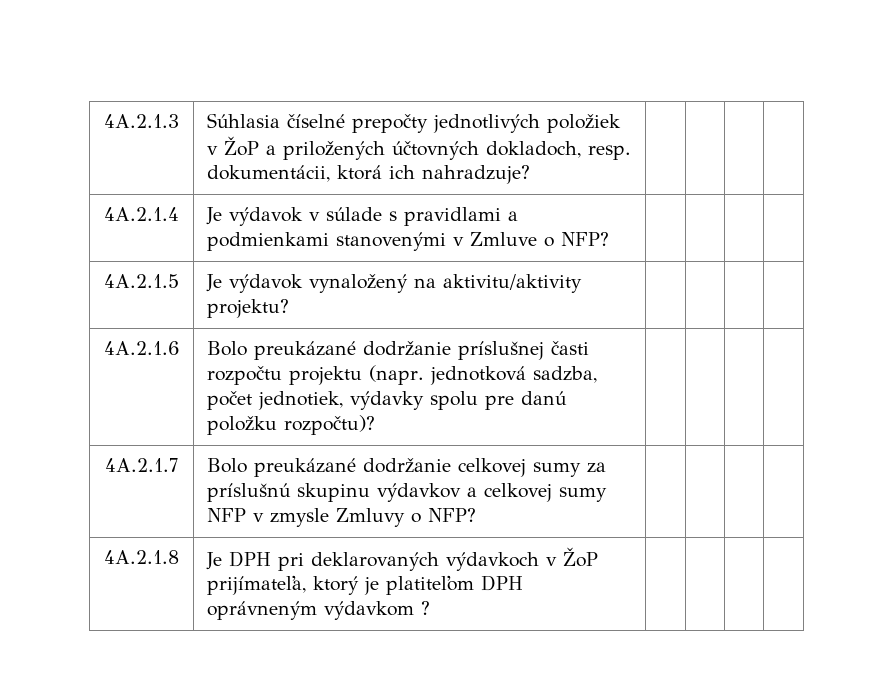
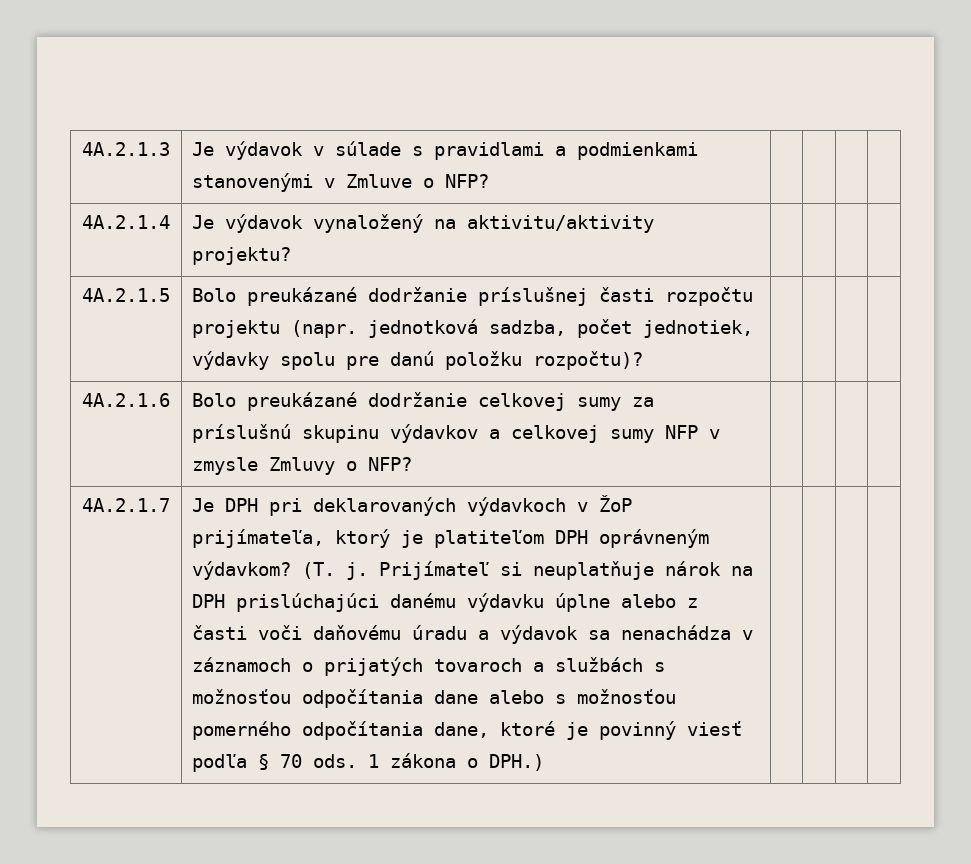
- 4A.2.1.3 | Súhlasia číselné prepočty jednotlivých položiek v ŽoP a priložených účtovných dokladoch, resp. dokumentácii, ktorá ich nahradzuje? | | | |
- 4A.2.1.4 | Je výdavok v súlade s pravidlami a podmienkami stanovenými v Zmluve o NFP? | | | |
+ 4A.2.1.3 | Je výdavok v súlade s pravidlami a podmienkami stanovenými v Zmluve o NFP? | | | |
- 4A.2.1.5 | Je výdavok vynaložený na aktivitu/aktivity projektu? | | | |
+ 4A.2.1.4 | Je výdavok vynaložený na aktivitu/aktivity projektu? | | | |
- 4A.2.1.6 | Bolo preukázané dodržanie príslušnej časti rozpočtu projektu (napr. jednotková sadzba, počet jednotiek, výdavky spolu pre danú položku rozpočtu)? | | | |
+ 4A.2.1.5 | Bolo preukázané dodržanie príslušnej časti rozpočtu projektu (napr. jednotková sadzba, počet jednotiek, výdavky spolu pre danú položku rozpočtu)? | | | |
- 4A.2.1.7 | Bolo preukázané dodržanie celkovej sumy za príslušnú skupinu výdavkov a celkovej sumy NFP v zmysle Zmluvy o NFP? | | | |
+ 4A.2.1.6 | Bolo preukázané dodržanie celkovej sumy za príslušnú skupinu výdavkov a celkovej sumy NFP v zmysle Zmluvy o NFP? | | | |
- 4A.2.1.8
+ 4A.2.1.7
- Je DPH pri deklarovaných výdavkoch v ŽoP prijímateľa, ktorý je platiteľom DPH oprávneným výdavkom ?
+ Je DPH pri deklarovaných výdavkoch v ŽoP prijímateľa, ktorý je platiteľom DPH oprávneným výdavkom? (T. j. Prijímateľ si neuplatňuje nárok na DPH prislúchajúci danému výdavku úplne alebo z časti voči daňovému úradu a výdavok sa nenachádza v záznamoch o prijatých tovaroch a službách s možnosťou odpočítania dane alebo s možnosťou pomerného odpočítania dane, ktoré je povinný viesť podľa § 70 ods. 1 zákona o DPH.)

